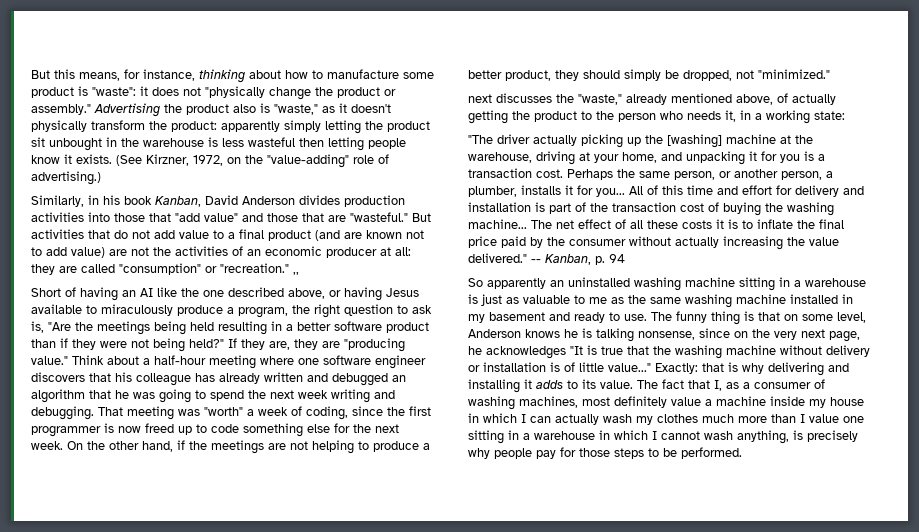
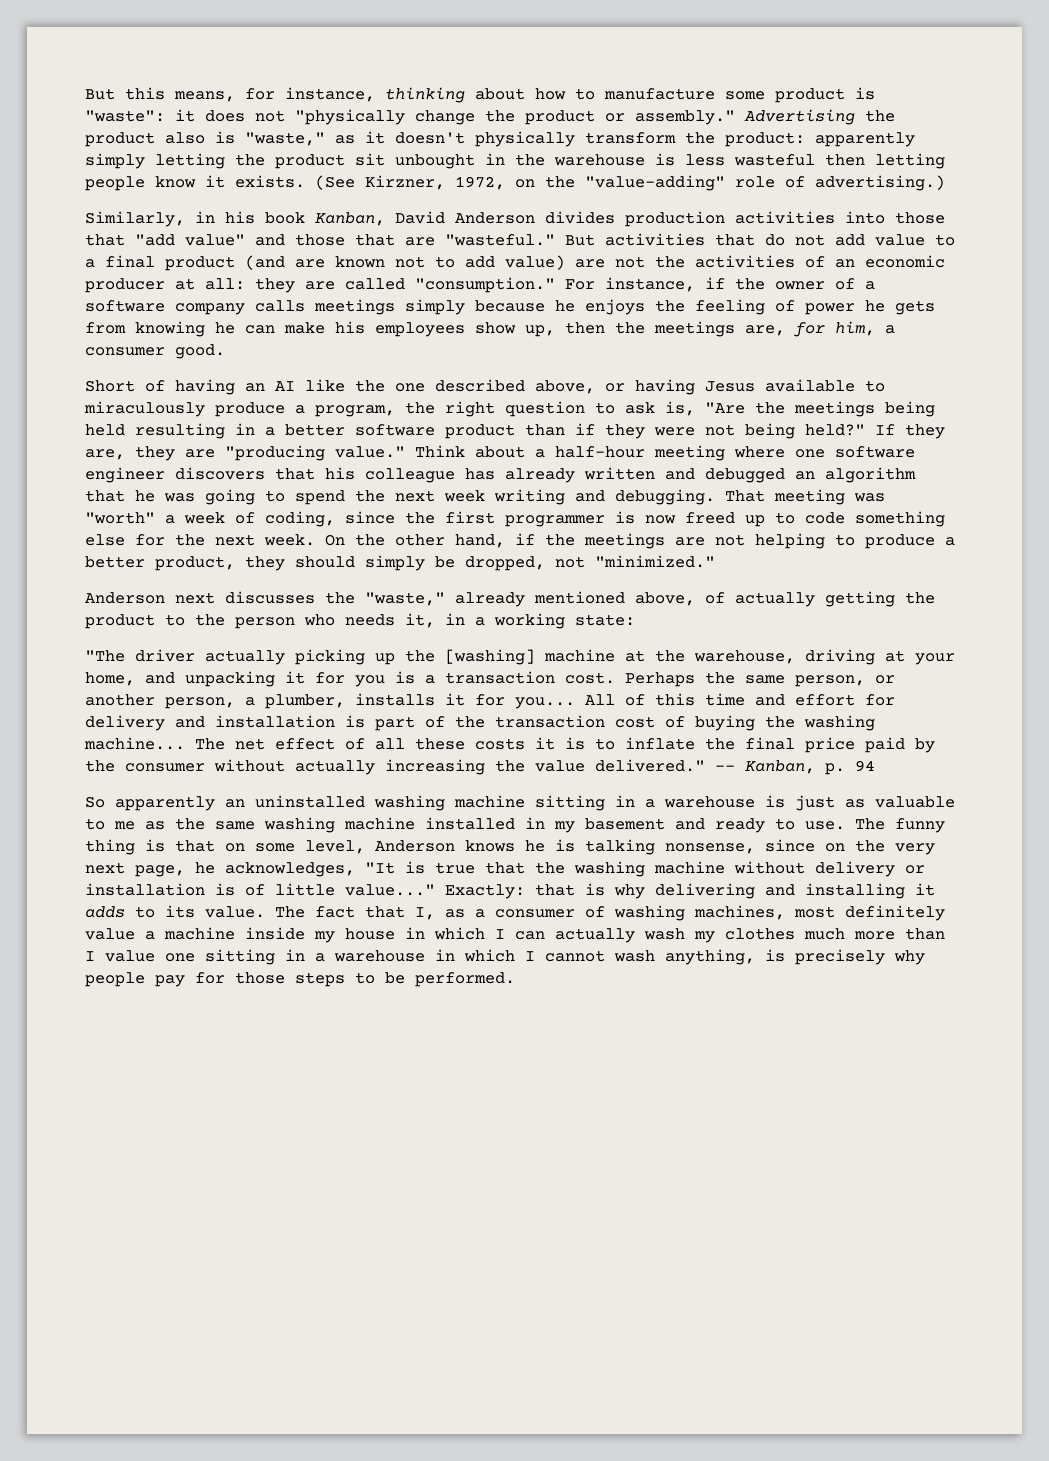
- But activities that do not add value to a final product (and are known not to add value) are not the activities of an economic producer at all: they are called "consumption" or "recreation." ,,
+ But activities that do not add value to a final product (and are known not to add value) are not the activities of an economic producer at all: they are called "consumption." For instance, if the owner of a software company calls meetings simply because he enjoys the feeling of power he gets from knowing he can make his employees show up, then the meetings are, for him, a consumer good.
- next discusses the "waste," already mentioned above, of actually getting the product to the person who needs it, in a working state:
+ Anderson next discusses the "waste," already mentioned above, of actually getting the product to the person who needs it, in a working state:
- The funny thing is that on some level, Anderson knows he is talking nonsense, since on the very next page, he acknowledges "It is true that the washing machine without delivery or installation is of little value..."
+ The funny thing is that on some level, Anderson knows he is talking nonsense, since on the very next page, he acknowledges, "It is true that the washing machine without delivery or installation is of little value..."

